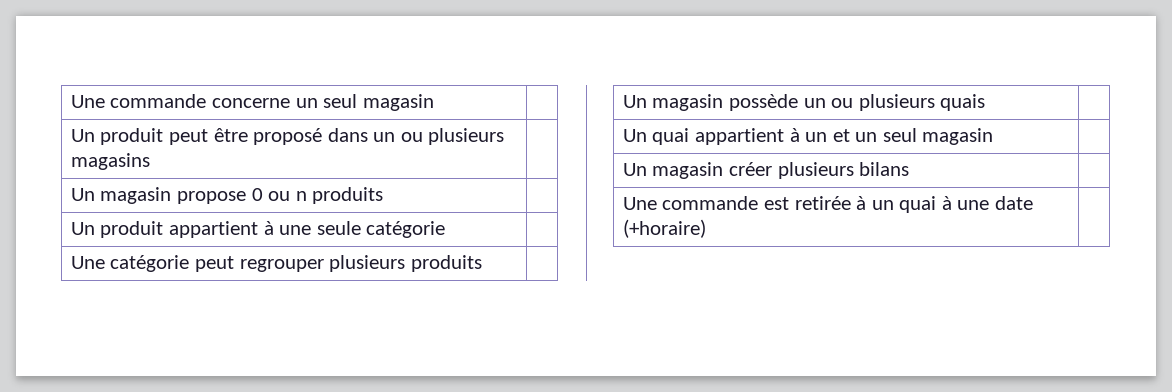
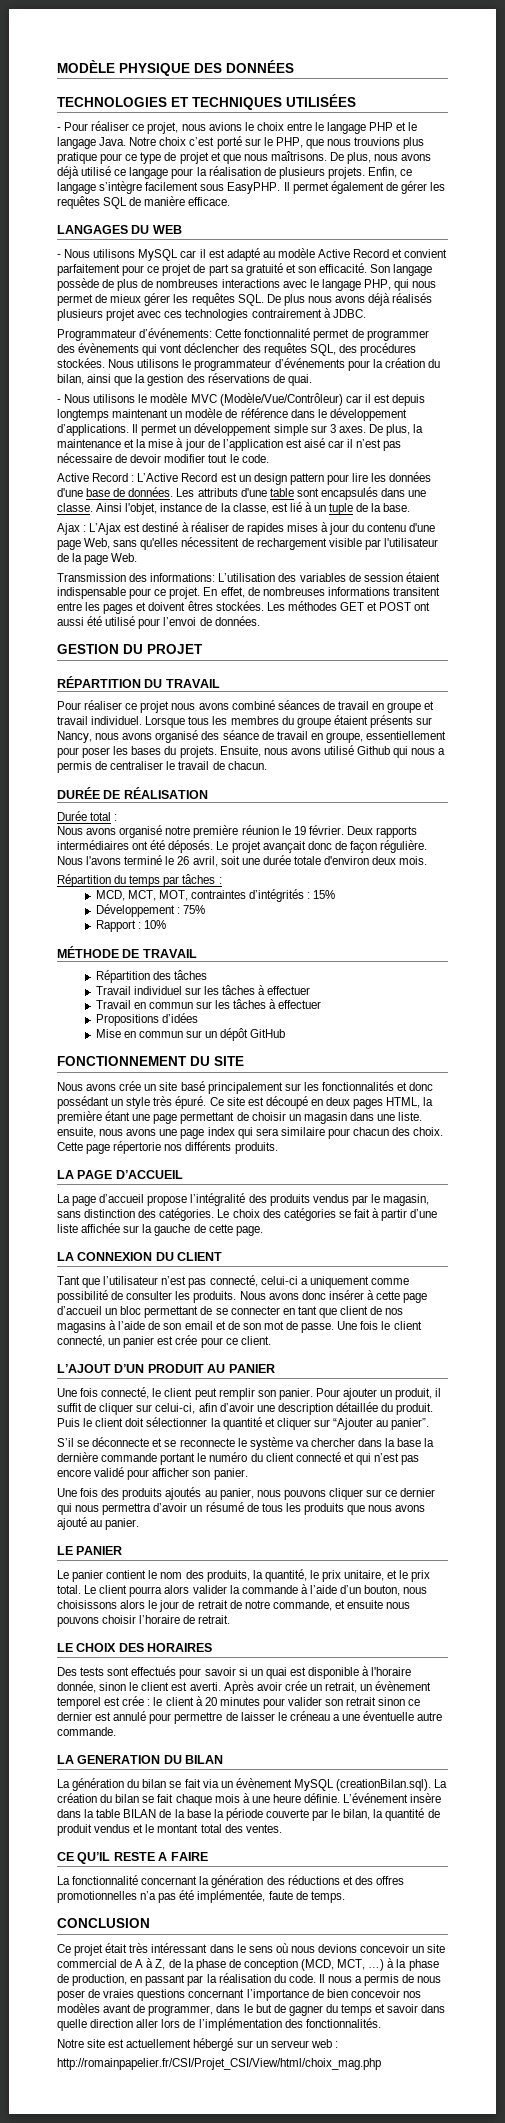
- Une commande concerne un seul magasin |
- Un produit peut être proposé dans un ou plusieurs magasins |
- Un magasin propose 0 ou n produits |
- Un produit appartient à une seule catégorie |
- Une catégorie peut regrouper plusieurs produits |
- Un magasin possède un ou plusieurs quais |
- Un quai appartient à un et un seul magasin |
- Un magasin créer plusieurs bilans |
- Une commande est retirée à un quai à une date (+horaire) |
+ MODÈLE PHYSIQUE DES DONNÉES
+ TECHNOLOGIES ET TECHNIQUES UTILISÉES
+ - Pour réaliser ce projet, nous avions le choix entre le langage PHP et le langage Java. Notre choix c’est porté sur le PHP, que nous trouvions plus pratique pour ce type de projet et que nous maîtrisons. De plus, nous avons déjà utilisé ce langage pour la réalisation de plusieurs projets. Enfin, ce langage s’intègre facilement sous EasyPHP. Il permet également de gérer les requêtes SQL de manière efficace.
+ LANGAGES DU WEB
+ - Nous utilisons MySQL car il est adapté au modèle Active Record et convient parfaitement pour ce projet de part sa gratuité et son efficacité. Son langage possède de plus de nombreuses interactions avec le langage PHP, qui nous permet de mieux gérer les requêtes SQL. De plus nous avons déjà réalisés plusieurs projet avec ces technologies contrairement à JDBC.
+ Programmateur d’événements: Cette fonctionnalité permet de programmer des évènements qui vont déclencher des requêtes SQL, des procédures stockées. Nous utilisons le programmateur d’événements pour la création du bilan, ainsi que la gestion des réservations de quai.
+ - Nous utilisons le modèle MVC (Modèle/Vue/Contrôleur) car il est depuis longtemps maintenant un modèle de référence dans le développement d’applications. Il permet un développement simple sur 3 axes. De plus, la maintenance et la mise à jour de l’application est aisé car il n’est pas nécessaire de devoir modifier tout le code.
+ Active Record : L’Active Record est un design pattern pour lire les données d'une base de données. Les attributs d'une table sont encapsulés dans une classe. Ainsi l'objet, instance de la classe, est lié à un tuple de la base.
+ Ajax : L’Ajax est destiné à réaliser de rapides mises à jour du contenu d'une page Web, sans qu'elles nécessitent de rechargement visible par l'utilisateur de la page Web.
+ Transmission des informations: L’utilisation des variables de session étaient indispensable pour ce projet. En effet, de nombreuses informations transitent entre les pages et doivent êtres stockées. Les méthodes GET et POST ont aussi été utilisé pour l’envoi de données.
+ GESTION DU PROJET
+ RÉPARTITION DU TRAVAIL
+ Pour réaliser ce projet nous avons combiné séances de travail en groupe et travail individuel. Lorsque tous les membres du groupe étaient présents sur Nancy, nous avons organisé des séance de travail en groupe, essentiellement pour poser les bases du projets. Ensuite, nous avons utilisé Github qui nous a permis de centraliser le travail de chacun.
+ DURÉE DE RÉALISATION
+ Durée total :
+ Nous avons organisé notre première réunion le 19 février. Deux rapports intermédiaires ont été déposés. Le projet avançait donc de façon régulière. Nous l'avons terminé le 26 avril, soit une durée totale d'environ deux mois.
+ Répartition du temps par tâches :
+ MCD, MCT, MOT, contraintes d’intégrités : 15%
+ Développement : 75%
+ Rapport : 10%
+ MÉTHODE DE TRAVAIL
+ Répartition des tâches
+ Travail individuel sur les tâches à effectuer
+ Travail en commun sur les tâches à effectuer
+ Propositions d’idées
+ Mise en commun sur un dépôt GitHub
+ FONCTIONNEMENT DU SITE
+ Nous avons crée un site basé principalement sur les fonctionnalités et donc possédant un style très épuré. Ce site est découpé en deux pages HTML, la première étant une page permettant de choisir un magasin dans une liste. ensuite, nous avons une page index qui sera similaire pour chacun des choix. Cette page répertorie nos différents produits.
+ LA PAGE D’ACCUEIL
+ La page d’accueil propose l’intégralité des produits vendus par le magasin, sans distinction des catégories. Le choix des catégories se fait à partir d’une liste affichée sur la gauche de cette page.
+ LA CONNEXION DU CLIENT
+ Tant que l’utilisateur n’est pas connecté, celui-ci a uniquement comme possibilité de consulter les produits. Nous avons donc insérer à cette page d’accueil un bloc permettant de se connecter en tant que client de nos magasins à l’aide de son email et de son mot de passe. Une fois le client connecté, un panier est crée pour ce client.
+ L’AJOUT D’UN PRODUIT AU PANIER
+ Une fois connecté, le client peut remplir son panier. Pour ajouter un produit, il suffit de cliquer sur celui-ci, afin d’avoir une description détaillée du produit. Puis le client doit sélectionner la quantité et cliquer sur “Ajouter au panier”.
+ S’il se déconnecte et se reconnecte le système va chercher dans la base la dernière commande portant le numéro du client connecté et qui n’est pas encore validé pour afficher son panier.
+ Une fois des produits ajoutés au panier, nous pouvons cliquer sur ce dernier qui nous permettra d’avoir un résumé de tous les produits que nous avons ajouté au panier.
+ LE PANIER
+ Le panier contient le nom des produits, la quantité, le prix unitaire, et le prix total. Le client pourra alors valider la commande à l’aide d’un bouton, nous choisissons alors le jour de retrait de notre commande, et ensuite nous pouvons choisir l’horaire de retrait.
+ LE CHOIX DES HORAIRES
+ Des tests sont effectués pour savoir si un quai est disponible à l'horaire donnée, sinon le client est averti. Après avoir crée un retrait, un évènement temporel est crée : le client à 20 minutes pour valider son retrait sinon ce dernier est annulé pour permettre de laisser le créneau a une éventuelle autre commande.
+ LA GENERATION DU BILAN
+ La génération du bilan se fait via un évènement MySQL (creationBilan.sql). La création du bilan se fait chaque mois à une heure définie. L’événement insère dans la table BILAN de la base la période couverte par le bilan, la quantité de produit vendus et le montant total des ventes.
+ CE QU’IL RESTE A FAIRE
+ La fonctionnalité concernant la génération des réductions et des offres promotionnelles n’a pas été implémentée, faute de temps.
+ CONCLUSION
+ Ce projet était très intéressant dans le sens où nous devions concevoir un site commercial de A à Z, de la phase de conception (MCD, MCT, …) à la phase de production, en passant par la réalisation du code. Il nous a permis de nous poser de vraies questions concernant l’importance de bien concevoir nos modèles avant de programmer, dans le but de gagner du temps et savoir dans quelle direction aller lors de l’implémentation des fonctionnalités.
+ Notre site est actuellement hébergé sur un serveur web :
+ http://romainpapelier.fr/CSI/Projet_CSI/View/html/choix_mag.php

